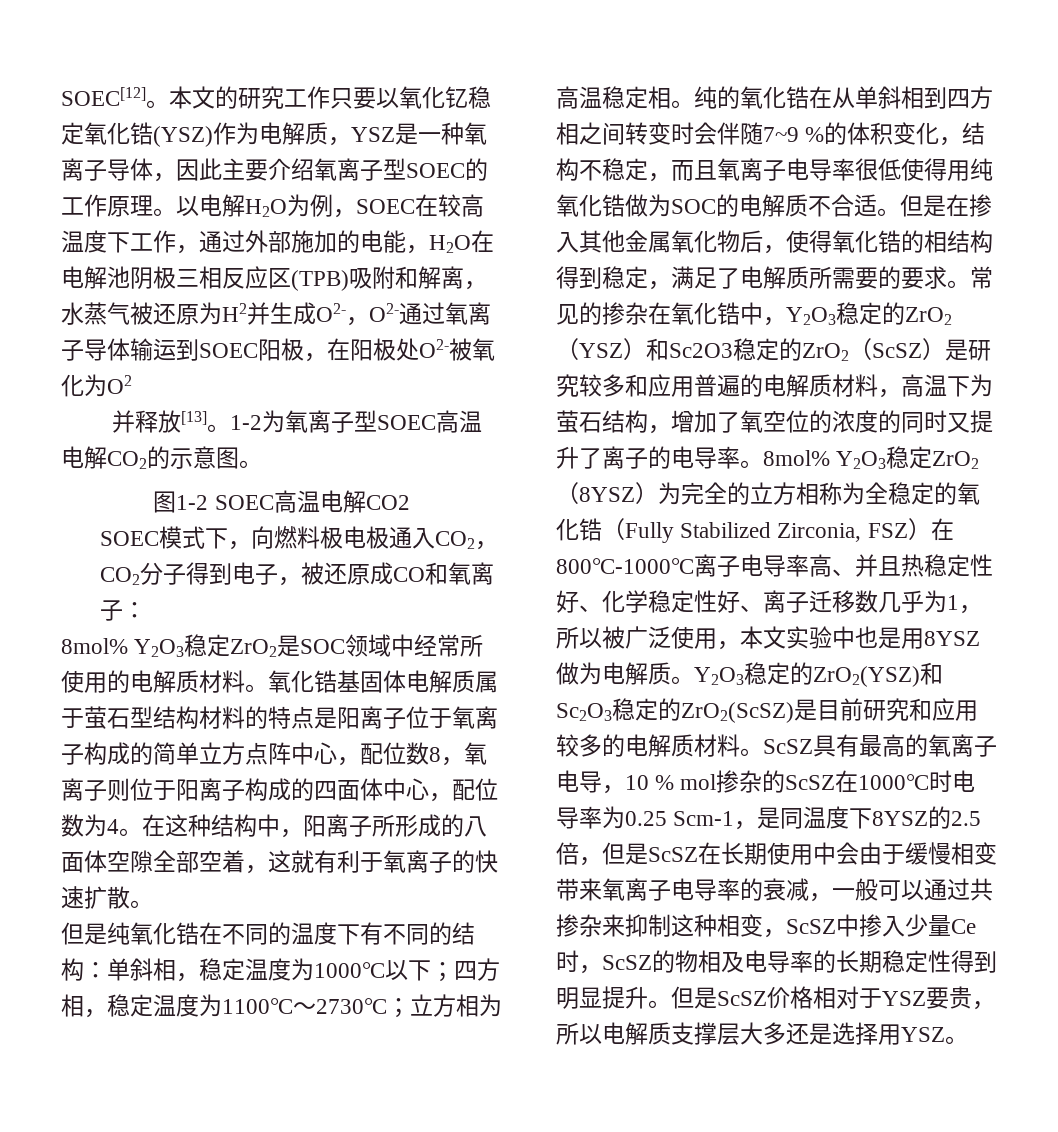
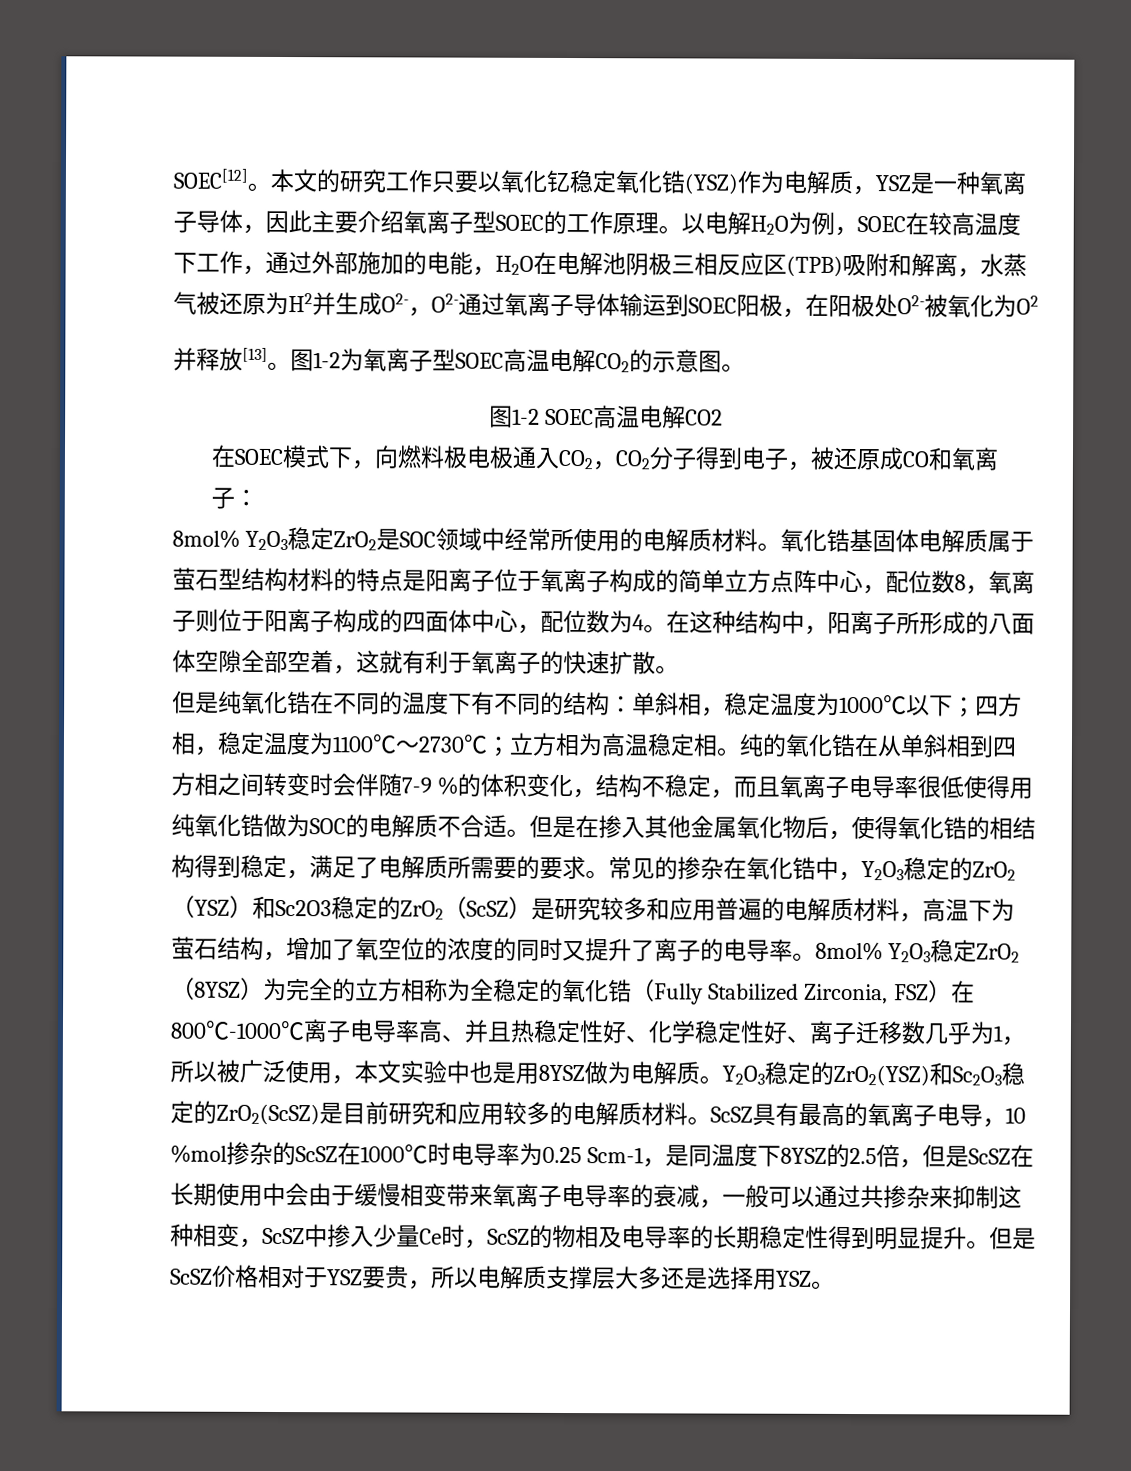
- 1-2为氧离子型SOEC高温电解CO2的示意图。
+ 图1-2为氧离子型SOEC高温电解CO2的示意图。
- SOEC模式下，向燃料极电极通入CO2，CO2分子得到电子，被还原成CO和氧离子：
+ 在SOEC模式下，向燃料极电极通入CO2，CO2分子得到电子，被还原成CO和氧离子：
- 纯的氧化锆在从单斜相到四方相之间转变时会伴随7~9 %的体积变化，结构不稳定，而且氧离子电导率很低使得用纯氧化锆做为SOC的电解质不合适。
+ 纯的氧化锆在从单斜相到四方相之间转变时会伴随7-9 %的体积变化，结构不稳定，而且氧离子电导率很低使得用纯氧化锆做为SOC的电解质不合适。
- ScSZ具有最高的氧离子电导，10 % mol掺杂的ScSZ在1000℃时电导率为0.25 Scm-1，是同温度下8YSZ的2.5倍，但是ScSZ在长期使用中会由于缓慢相变带来氧离子电导率的衰减，一般可以通过共掺杂来抑制这种相变，ScSZ中掺入少量Ce时，ScSZ的物相及电导率的长期稳定性得到明显提升。
+ ScSZ具有最高的氧离子电导，10 %mol掺杂的ScSZ在1000℃时电导率为0.25 Scm-1，是同温度下8YSZ的2.5倍，但是ScSZ在长期使用中会由于缓慢相变带来氧离子电导率的衰减，一般可以通过共掺杂来抑制这种相变，ScSZ中掺入少量Ce时，ScSZ的物相及电导率的长期稳定性得到明显提升。

